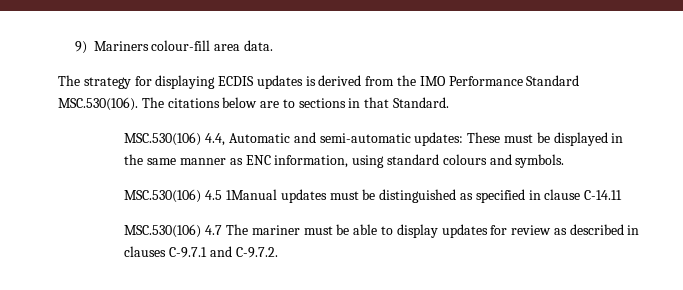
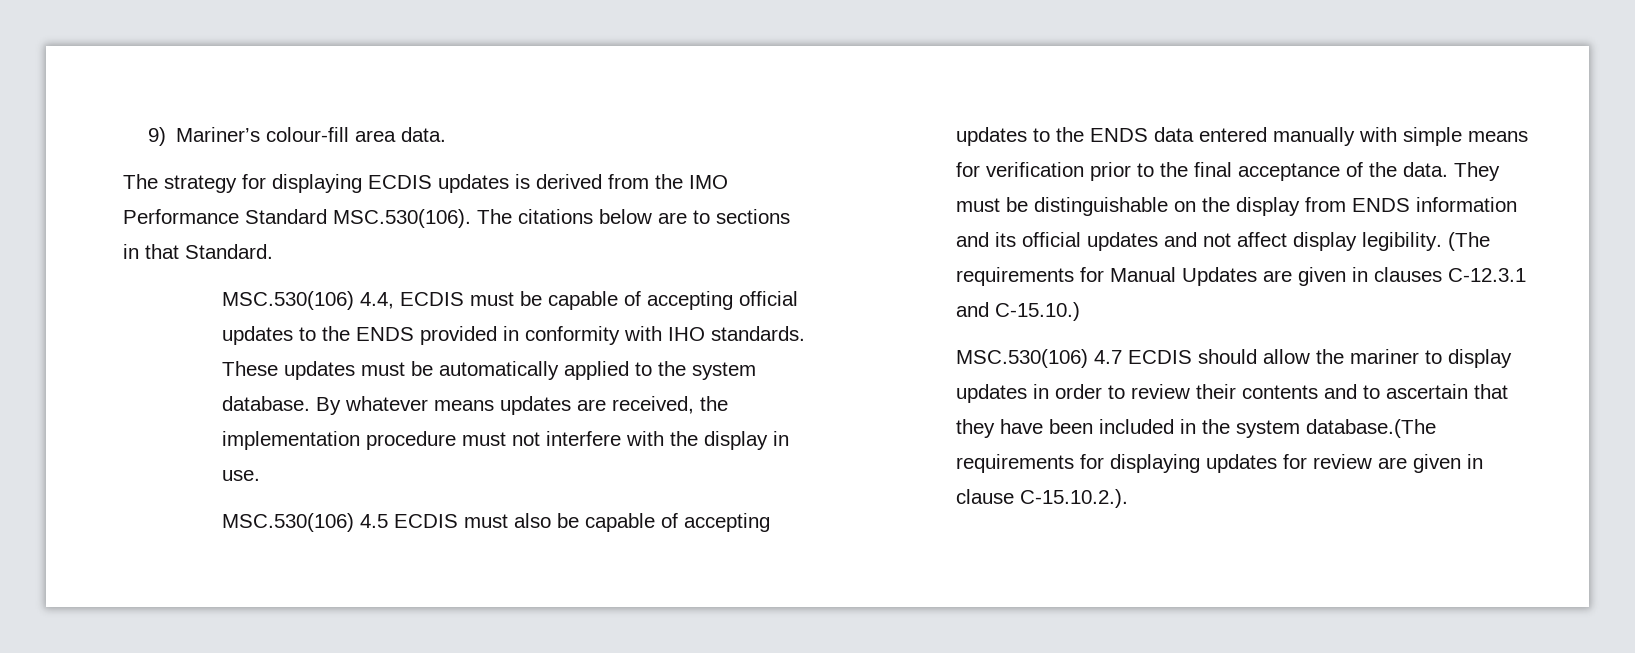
- 9) Mariners colour-fill area data.
+ 9) Mariner’s colour-fill area data.
- MSC.530(106) 4.4, Automatic and semi-automatic updates: These must be displayed in the same manner as ENC information, using standard colours and symbols.
- MSC.530(106) 4.5 1Manual updates must be distinguished as specified in clause C-14.11
- MSC.530(106) 4.7 The mariner must be able to display updates for review as described in clauses C-9.7.1 and C-9.7.2.
+ MSC.530(106) 4.4, ECDIS must be capable of accepting official updates to the ENDS provided in conformity with IHO standards. These updates must be automatically applied to the system database. By whatever means updates are received, the implementation procedure must not interfere with the display in use.
+ MSC.530(106) 4.5 ECDIS must also be capable of accepting updates to the ENDS data entered manually with simple means for verification prior to the final acceptance of the data. They must be distinguishable on the display from ENDS information and its official updates and not affect display legibility. (The requirements for Manual Updates are given in clauses C-12.3.1 and C-15.10.)
+ MSC.530(106) 4.7 ECDIS should allow the mariner to display updates in order to review their contents and to ascertain that they have been included in the system database.(The requirements for displaying updates for review are given in clause C-15.10.2.).

